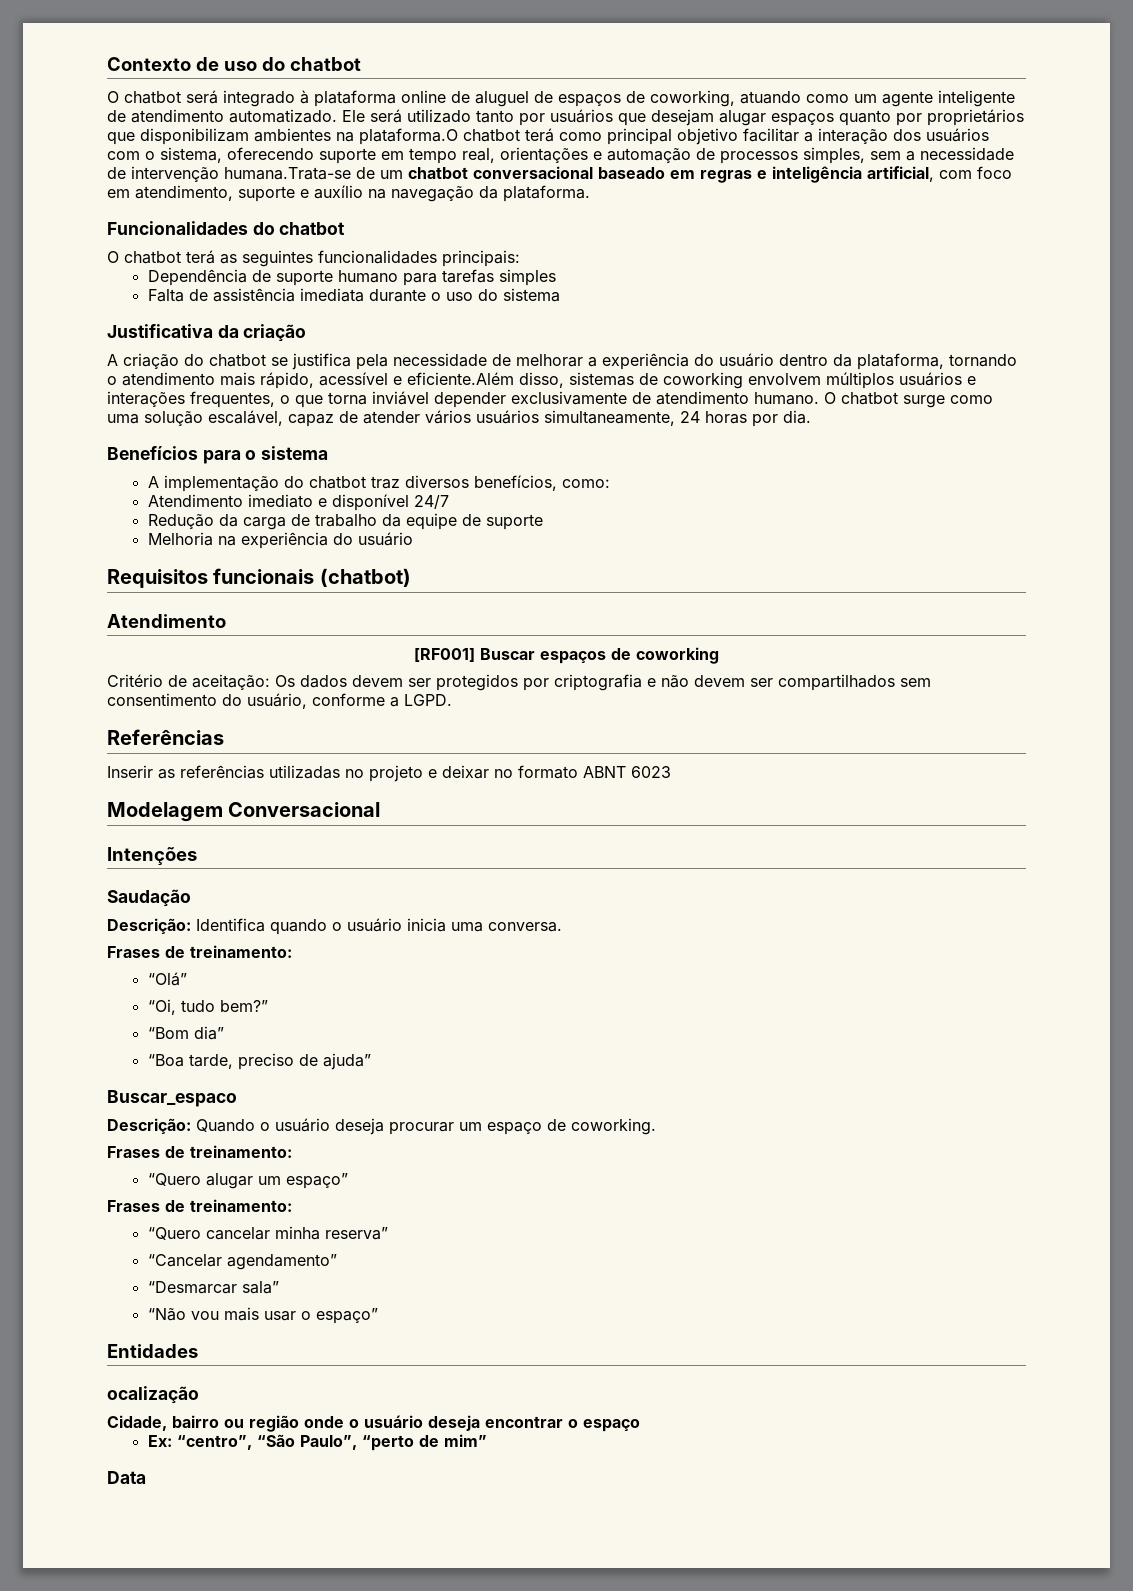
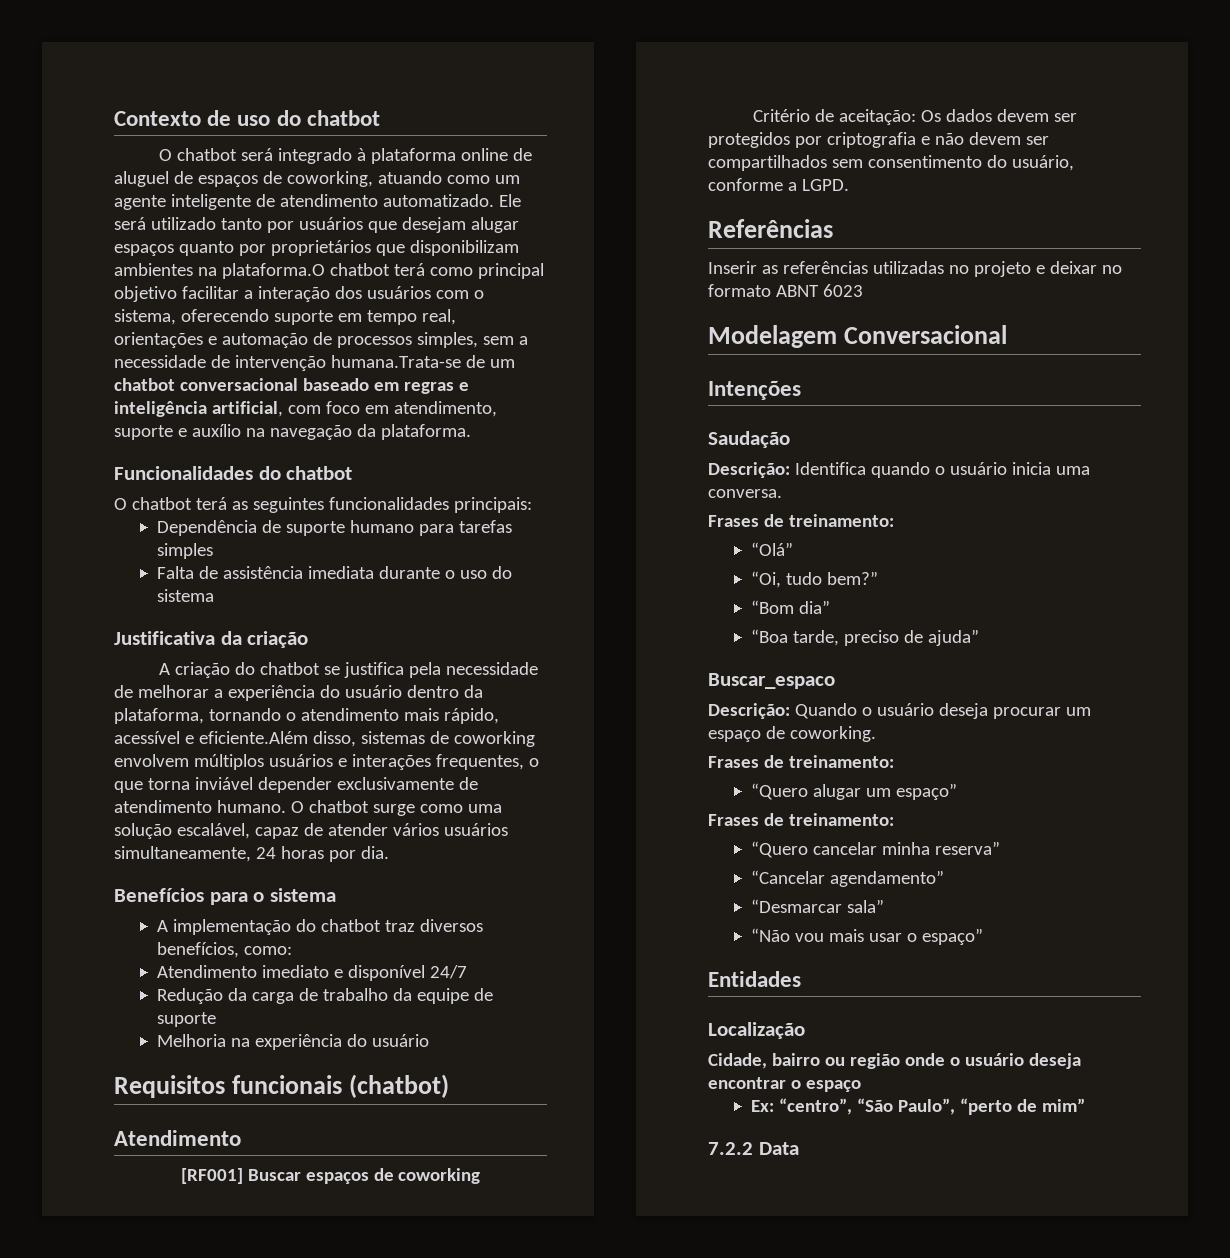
- ocalização
+ Localização
- Data
+ 7.2.2 Data

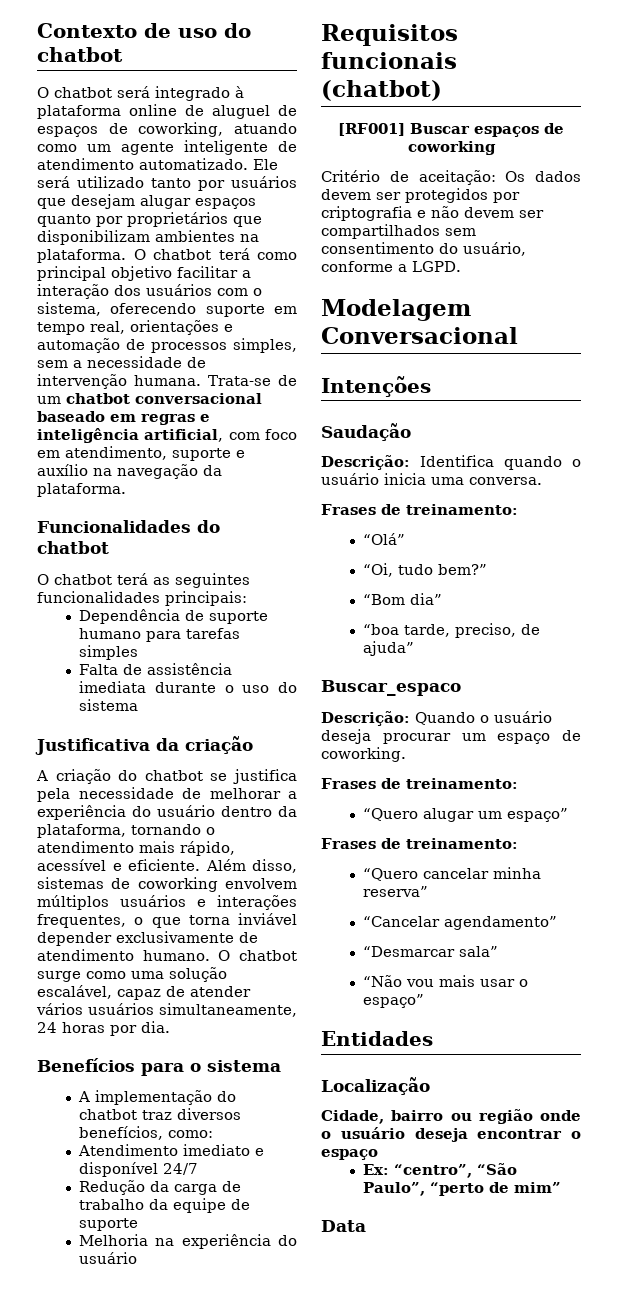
- Ele será utilizado tanto por usuários que desejam alugar espaços quanto por proprietários que disponibilizam ambientes na plataforma.O chatbot terá como principal objetivo facilitar a interação dos usuários com o sistema, oferecendo suporte em tempo real, orientações e automação de processos simples, sem a necessidade de intervenção humana.Trata-se de um chatbot conversacional baseado em regras e inteligência artificial, com foco em atendimento, suporte e auxílio na navegação da plataforma.
+ Ele será utilizado tanto por usuários que desejam alugar espaços quanto por proprietários que disponibilizam ambientes na plataforma. O chatbot terá como principal objetivo facilitar a interação dos usuários com o sistema, oferecendo suporte em tempo real, orientações e automação de processos simples, sem a necessidade de intervenção humana. Trata-se de um chatbot conversacional baseado em regras e inteligência artificial, com foco em atendimento, suporte e auxílio na navegação da plataforma.
- A criação do chatbot se justifica pela necessidade de melhorar a experiência do usuário dentro da plataforma, tornando o atendimento mais rápido, acessível e eficiente.Além disso, sistemas de coworking envolvem múltiplos usuários e interações frequentes, o que torna inviável depender exclusivamente de atendimento humano.
+ A criação do chatbot se justifica pela necessidade de melhorar a experiência do usuário dentro da plataforma, tornando o atendimento mais rápido, acessível e eficiente. Além disso, sistemas de coworking envolvem múltiplos usuários e interações frequentes, o que torna inviável depender exclusivamente de atendimento humano.
  Requisitos funcionais (chatbot)
- Atendimento
- Referências
- Inserir as referências utilizadas no projeto e deixar no formato ABNT 6023
- “Boa tarde, preciso de ajuda”
+ “boa tarde, preciso, de ajuda”
- 7.2.2 Data
+ Data

